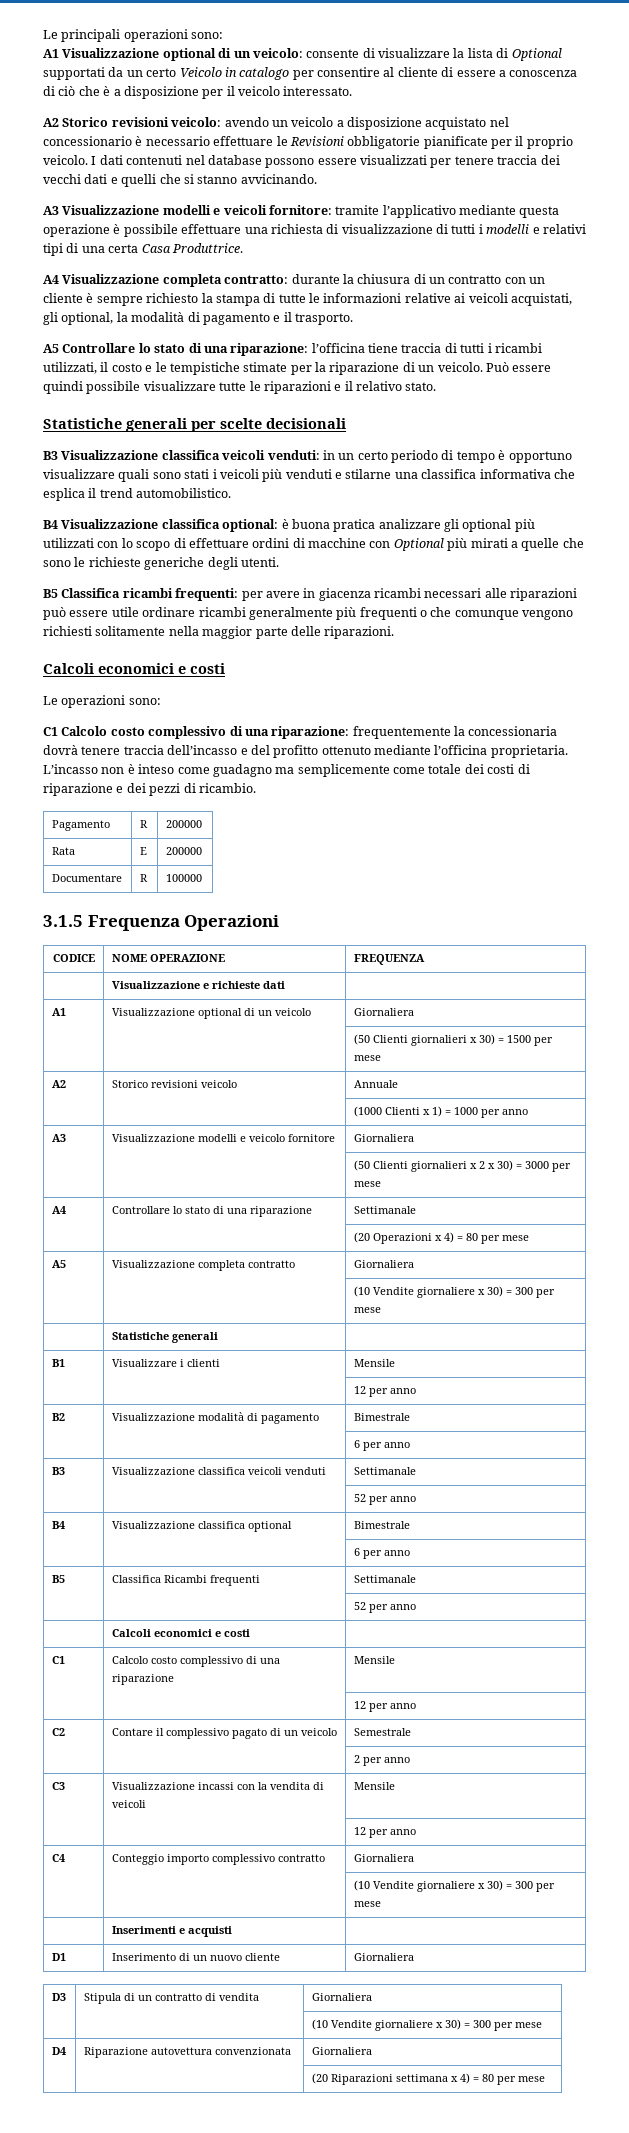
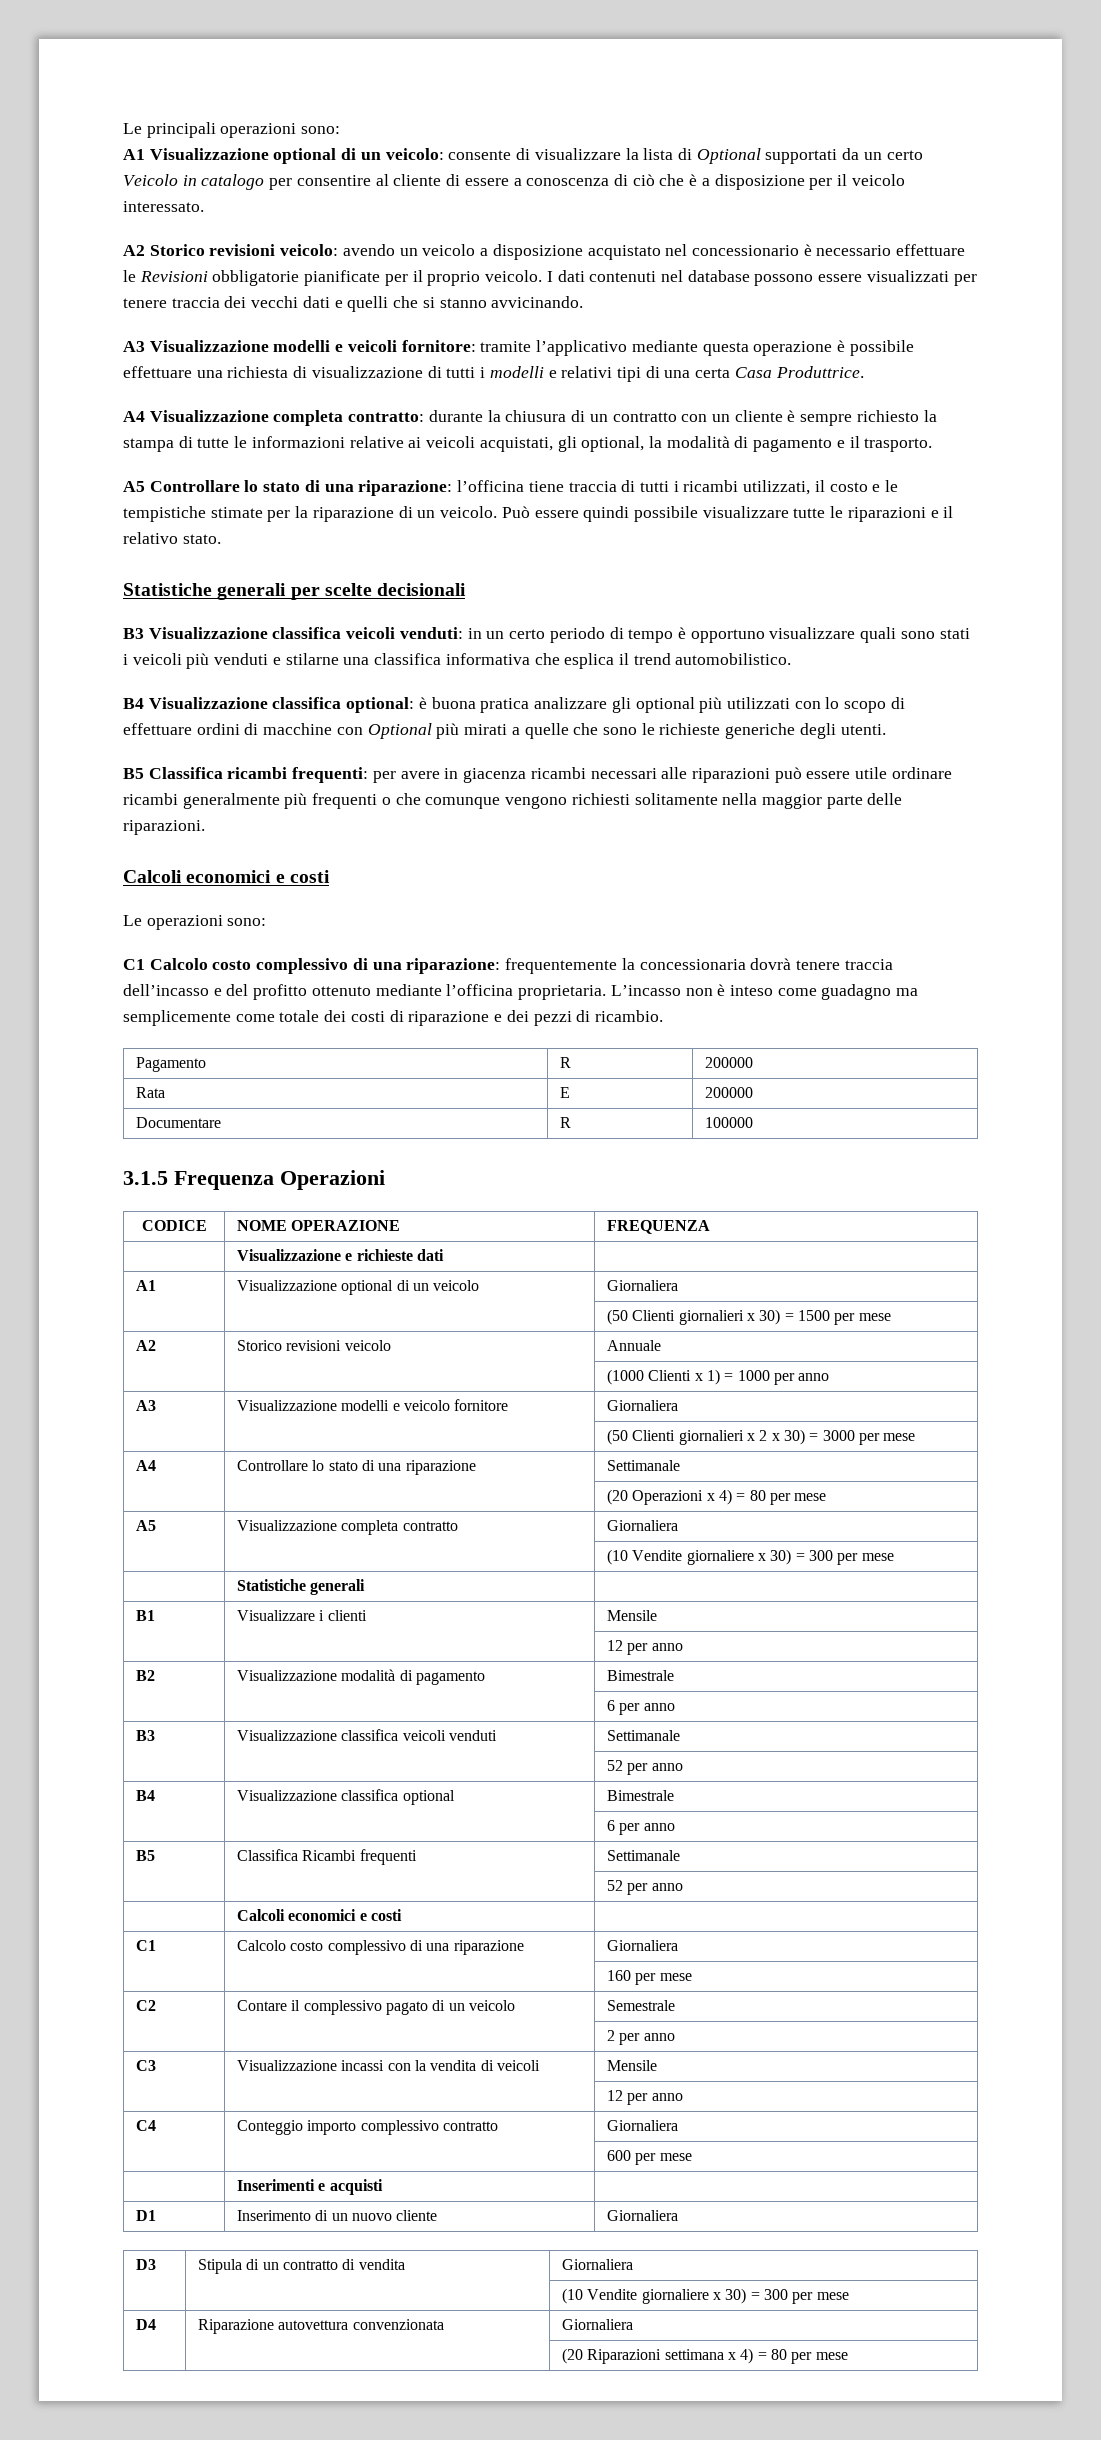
- C1 | Calcolo costo complessivo di una riparazione | Mensile
- | | 12 per anno
+ C1 | Calcolo costo complessivo di una riparazione | Giornaliera
+ | | 160 per mese
  C4 | Conteggio importo complessivo contratto | Giornaliera
- | | (10 Vendite giornaliere x 30) = 300 per mese
+ | | 600 per mese

